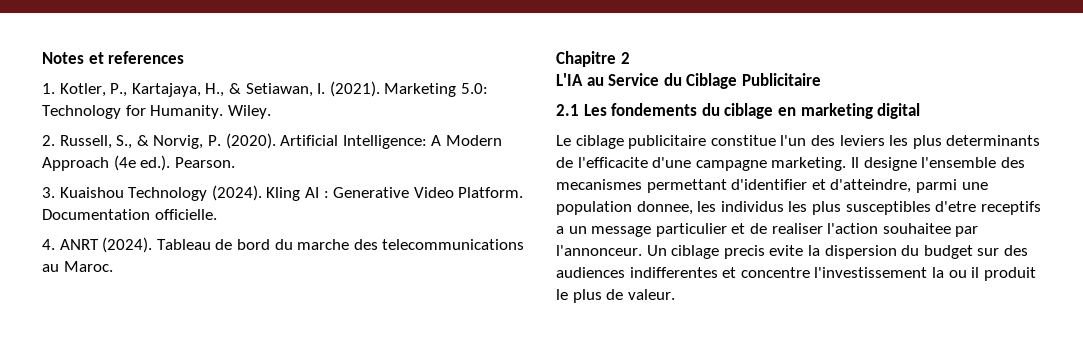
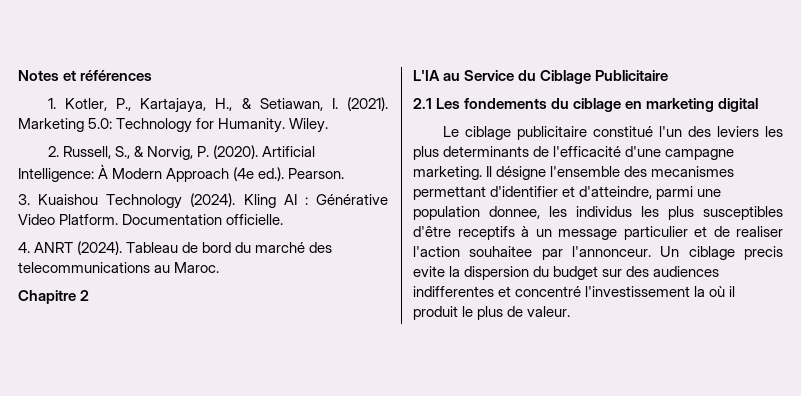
- Notes et references
+ Notes et références
- Artificial Intelligence: A Modern Approach (4e ed.). Pearson.
+ Artificial Intelligence: À Modern Approach (4e ed.). Pearson.
- Kling AI : Generative Video Platform.
+ Kling AI : Générative Video Platform.
- Tableau de bord du marche des telecommunications au Maroc.
+ Tableau de bord du marché des telecommunications au Maroc.
- Le ciblage publicitaire constitue l'un des leviers les plus determinants de l'efficacite d'une campagne marketing.
+ Le ciblage publicitaire constitué l'un des leviers les plus determinants de l'efficacité d'une campagne marketing.
- Il designe l'ensemble des mecanismes permettant d'identifier et d'atteindre, parmi une population donnee, les individus les plus susceptibles d'etre receptifs a un message particulier et de realiser l'action souhaitee par l'annonceur.
+ Il désigne l'ensemble des mecanismes permettant d'identifier et d'atteindre, parmi une population donnee, les individus les plus susceptibles d'être receptifs à un message particulier et de realiser l'action souhaitee par l'annonceur.
- Un ciblage precis evite la dispersion du budget sur des audiences indifferentes et concentre l'investissement la ou il produit le plus de valeur.
+ Un ciblage precis evite la dispersion du budget sur des audiences indifferentes et concentré l'investissement la où il produit le plus de valeur.

